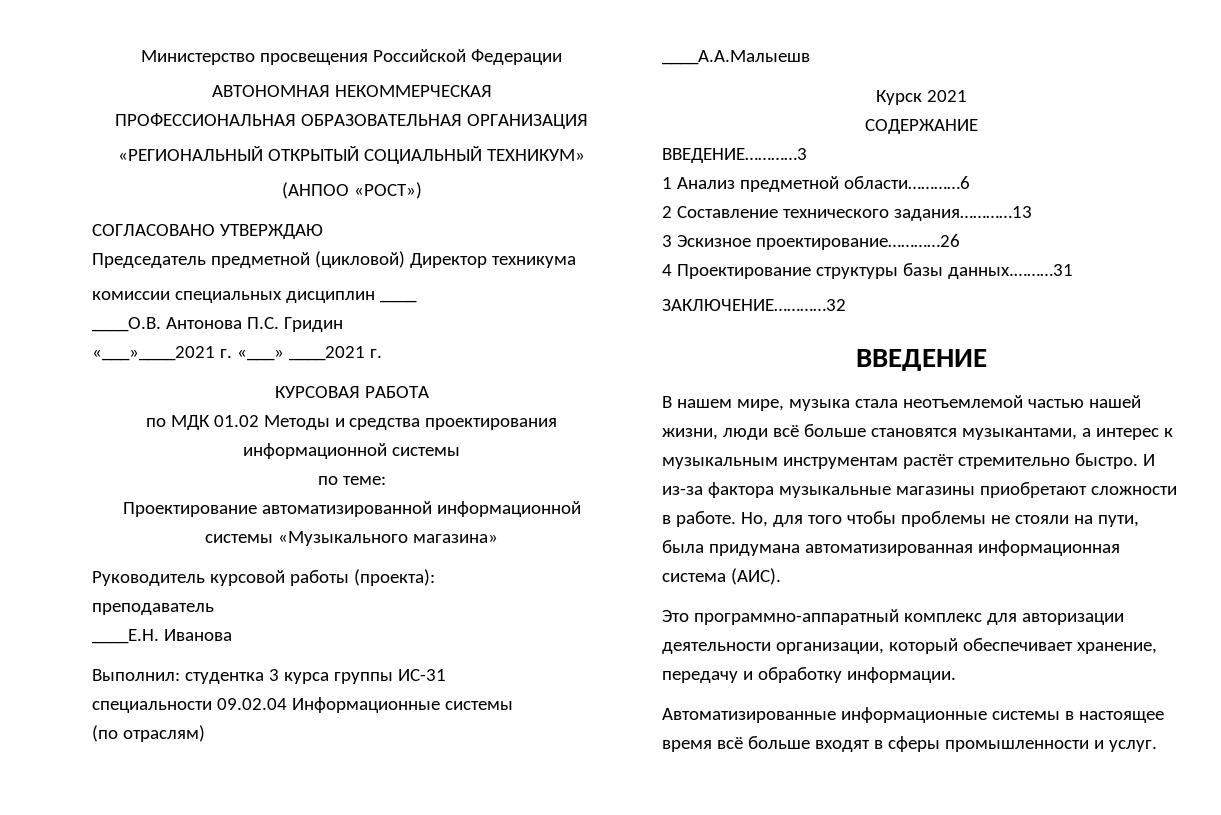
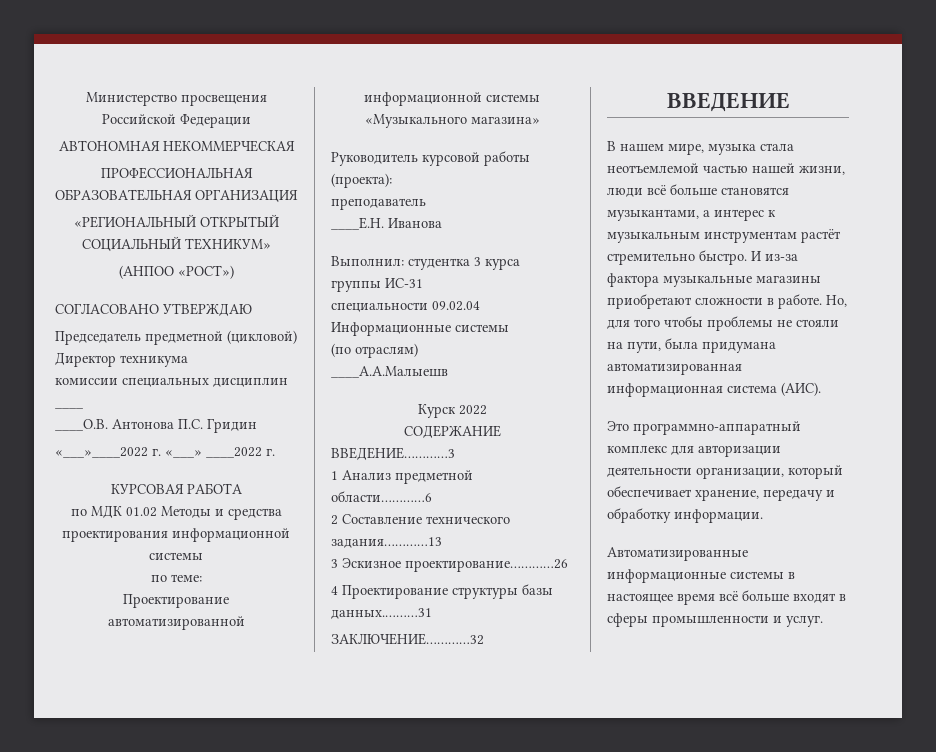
- «___»____2021 г. «___» ____2021 г.
+ «___»____2022 г. «___» ____2022 г.
- Курск 2021
+ Курск 2022

